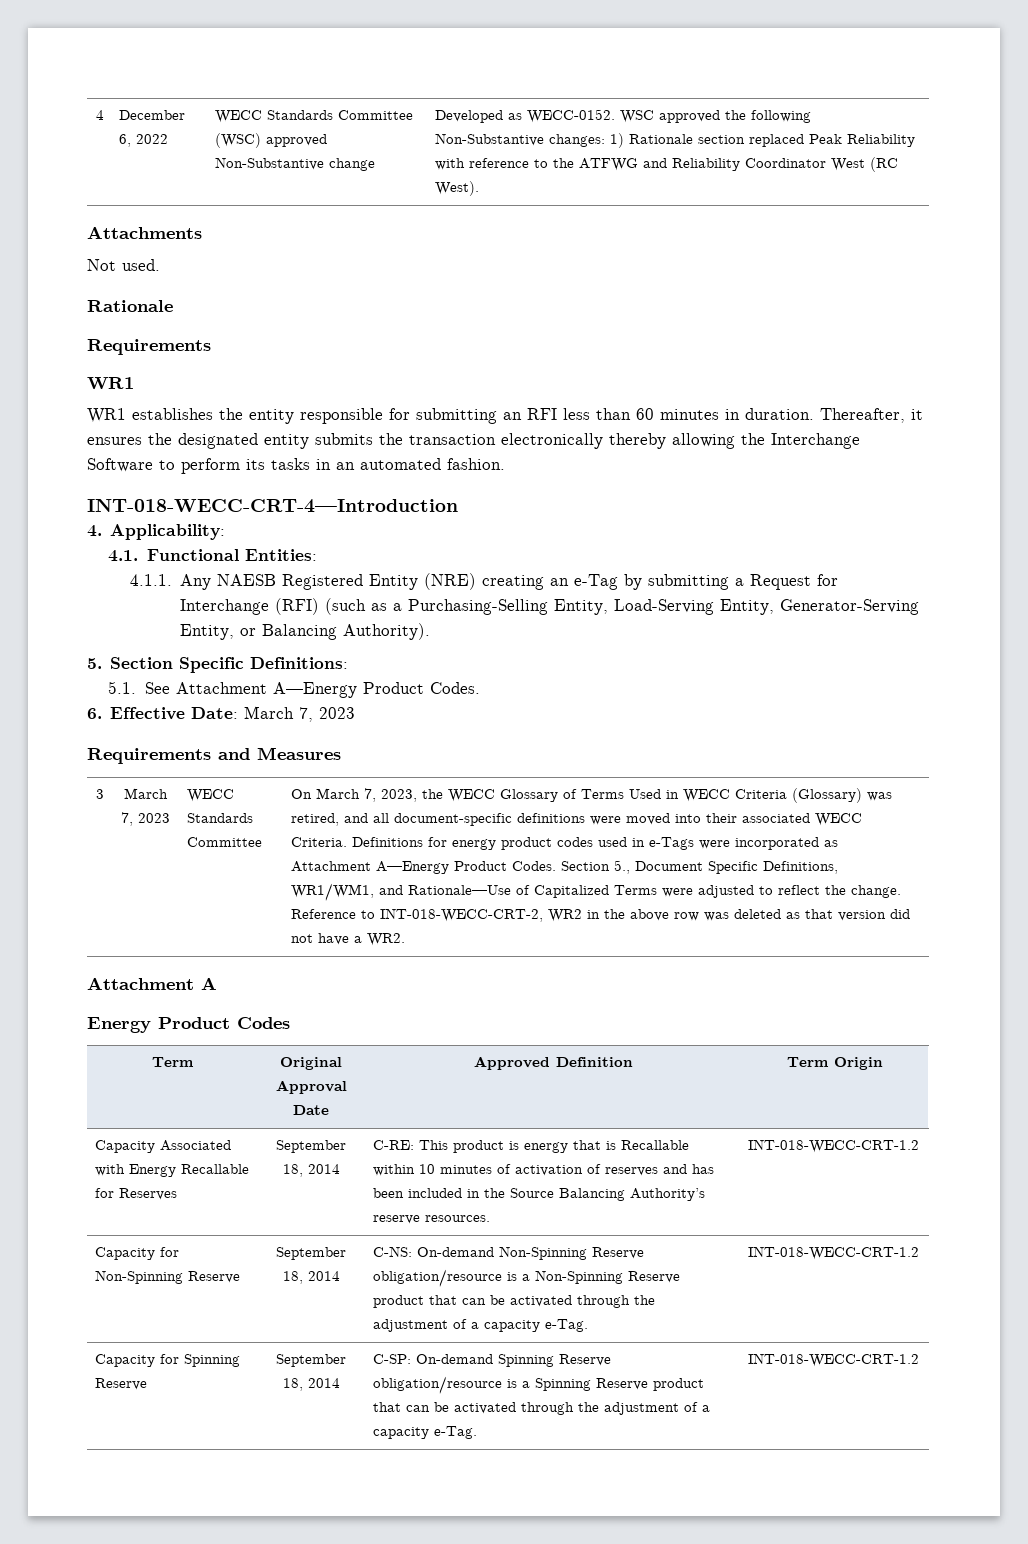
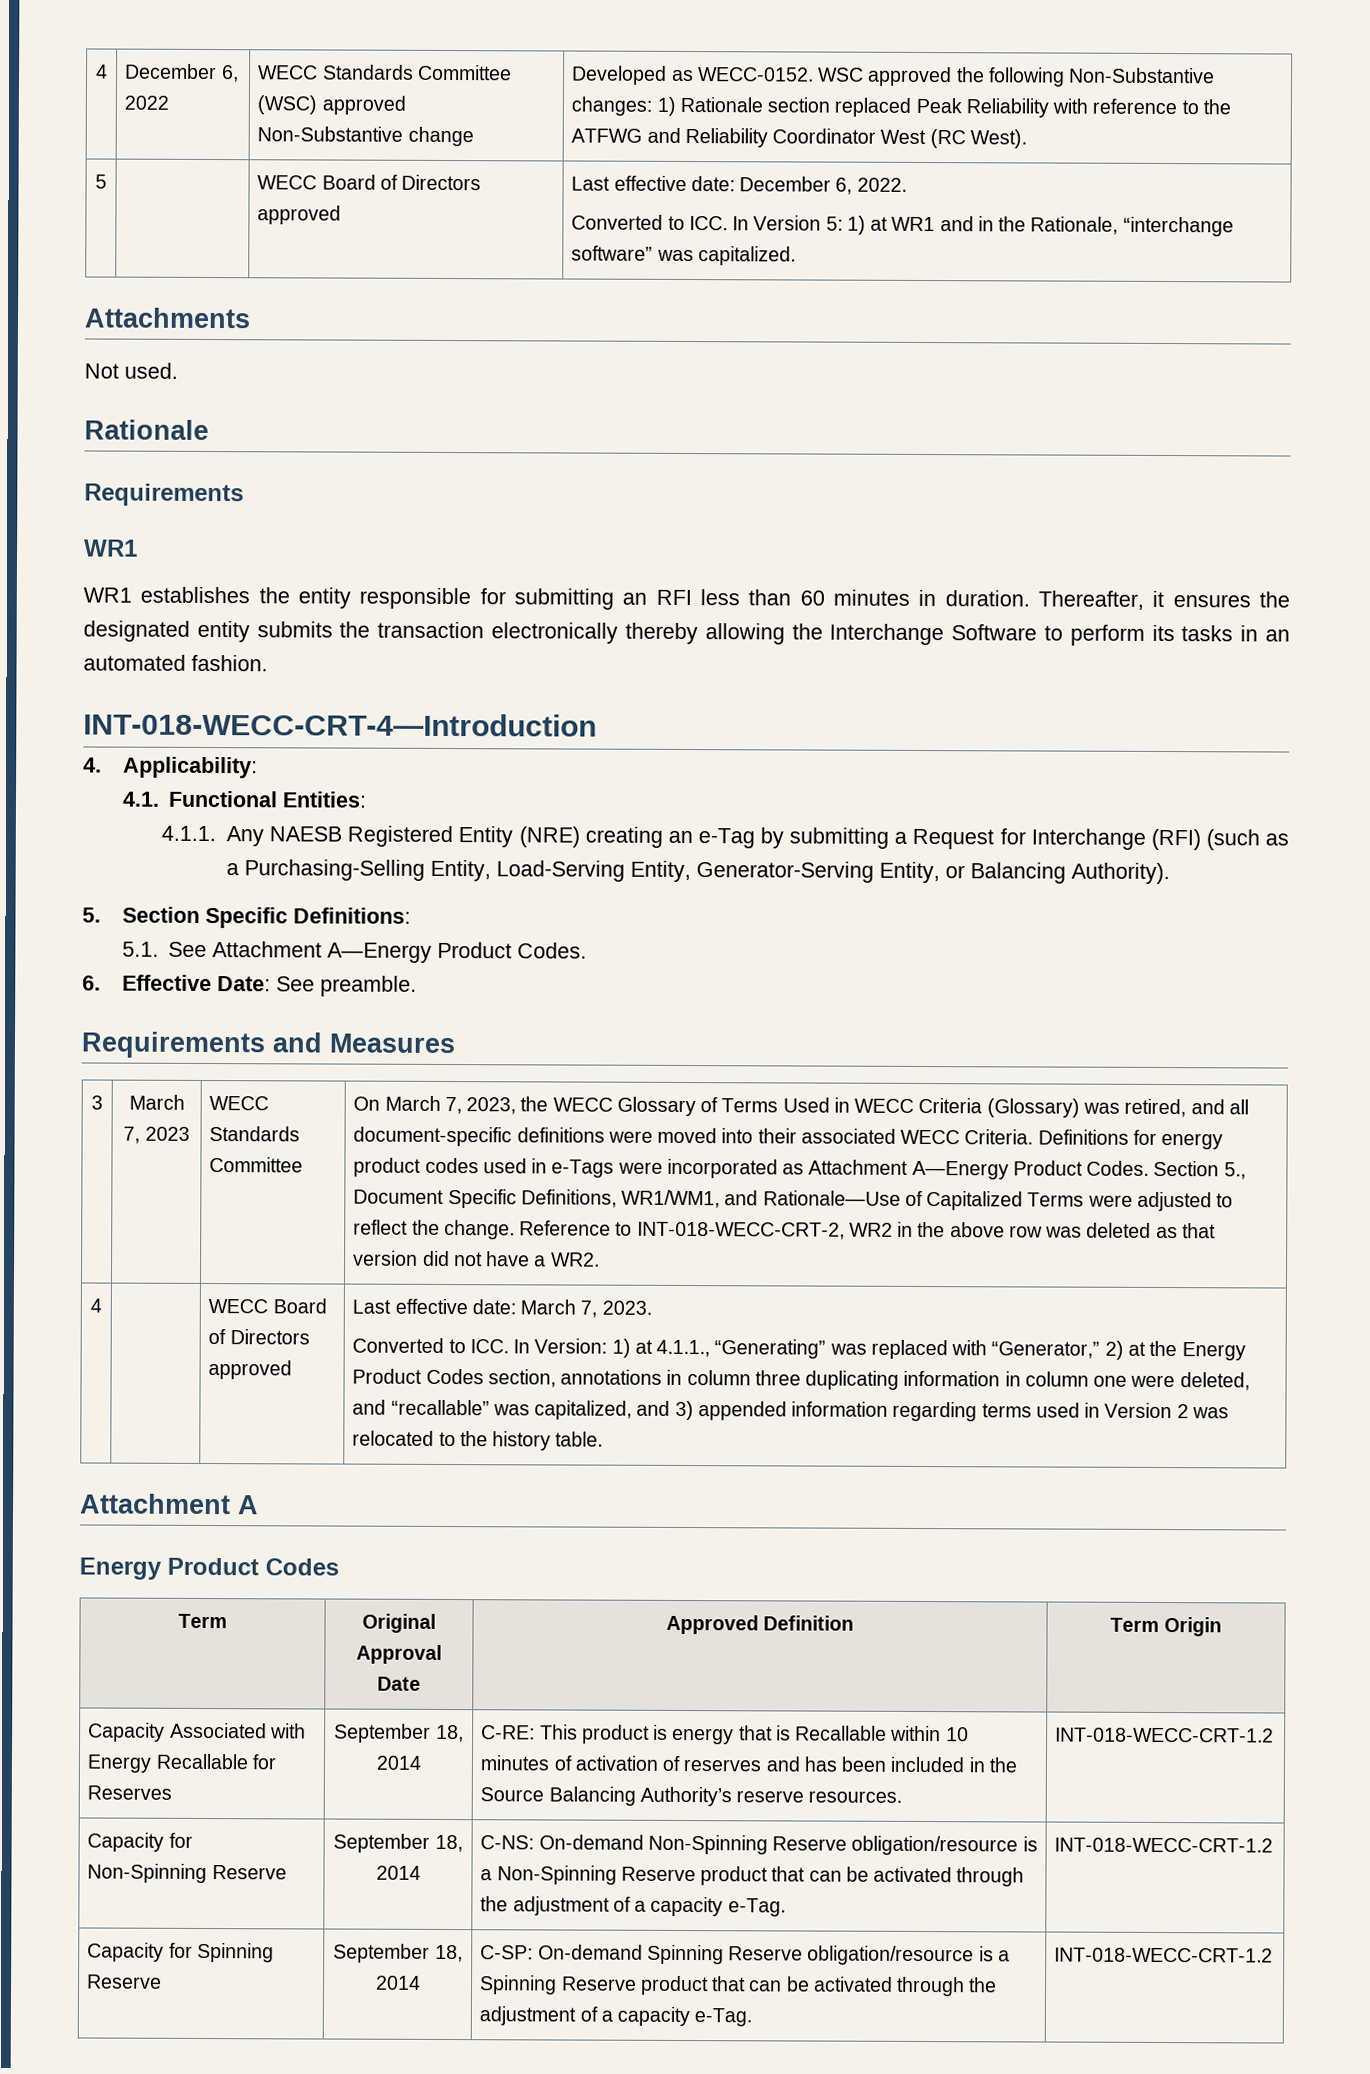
+ 5 | | WECC Board of Directors approved | Last effective date: December 6, 2022.
+ Converted to ICC. In Version 5: 1) at WR1 and in the Rationale, “interchange software” was capitalized.
- 6. Effective Date: March 7, 2023
+ 6. Effective Date: See preamble.
+ 4 | | WECC Board of Directors approved | Last effective date: March 7, 2023.
+ Converted to ICC. In Version: 1) at 4.1.1., “Generating” was replaced with “Generator,” 2) at the Energy Product Codes section, annotations in column three duplicating information in column one were deleted, and “recallable” was capitalized, and 3) appended information regarding terms used in Version 2 was relocated to the history table.

